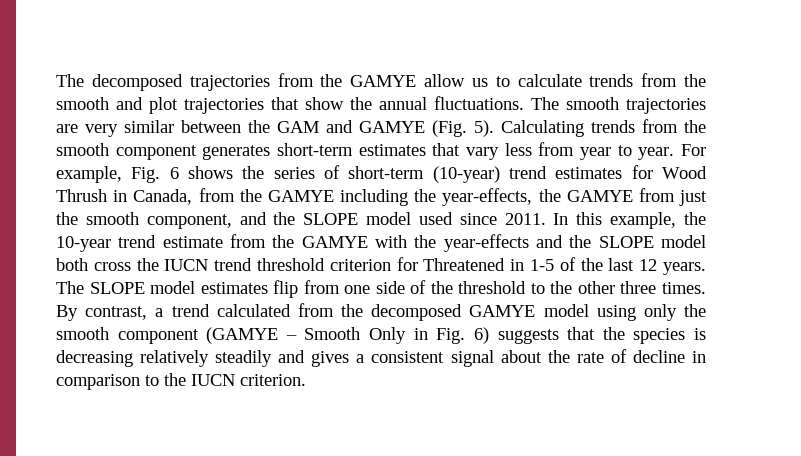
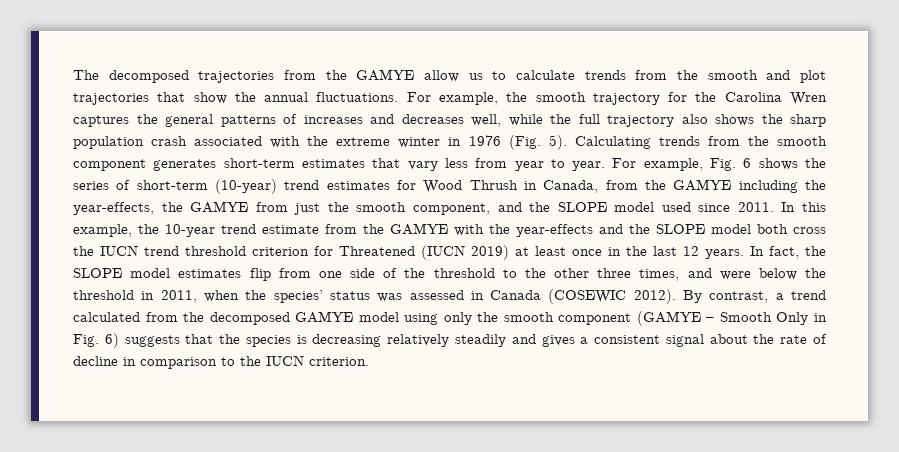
- The smooth trajectories are very similar between the GAM and GAMYE (Fig. 5).
+ For example, the smooth trajectory for the Carolina Wren captures the general patterns of increases and decreases well, while the full trajectory also shows the sharp population crash associated with the extreme winter in 1976 (Fig. 5).
- In this example, the 10-year trend estimate from the GAMYE with the year-effects and the SLOPE model both cross the IUCN trend threshold criterion for Threatened in 1-5 of the last 12 years.
+ In this example, the 10-year trend estimate from the GAMYE with the year-effects and the SLOPE model both cross the IUCN trend threshold criterion for Threatened (IUCN 2019) at least once in the last 12 years.
- The SLOPE model estimates flip from one side of the threshold to the other three times.
+ In fact, the SLOPE model estimates flip from one side of the threshold to the other three times, and were below the threshold in 2011, when the species’ status was assessed in Canada (COSEWIC 2012).

